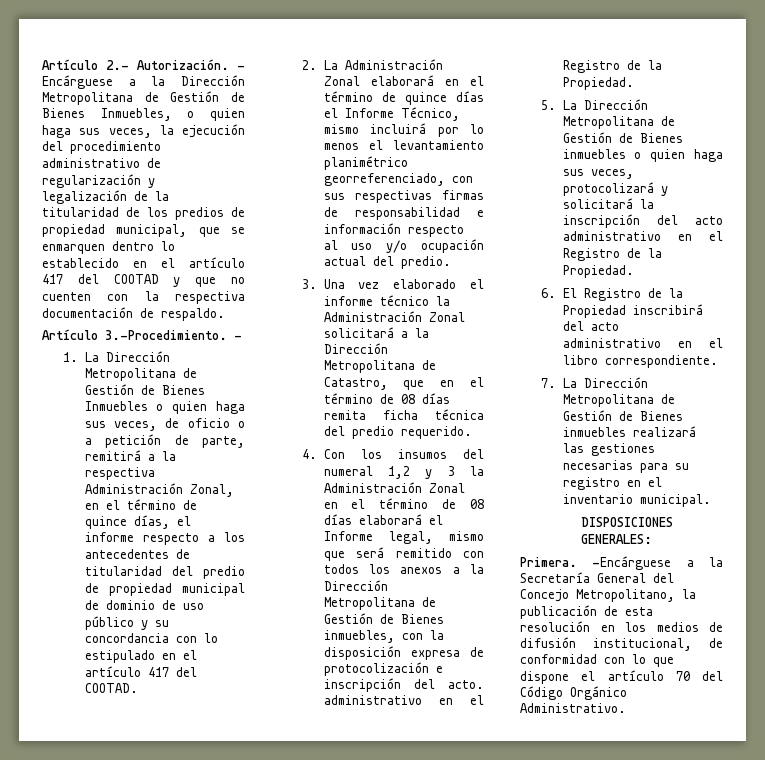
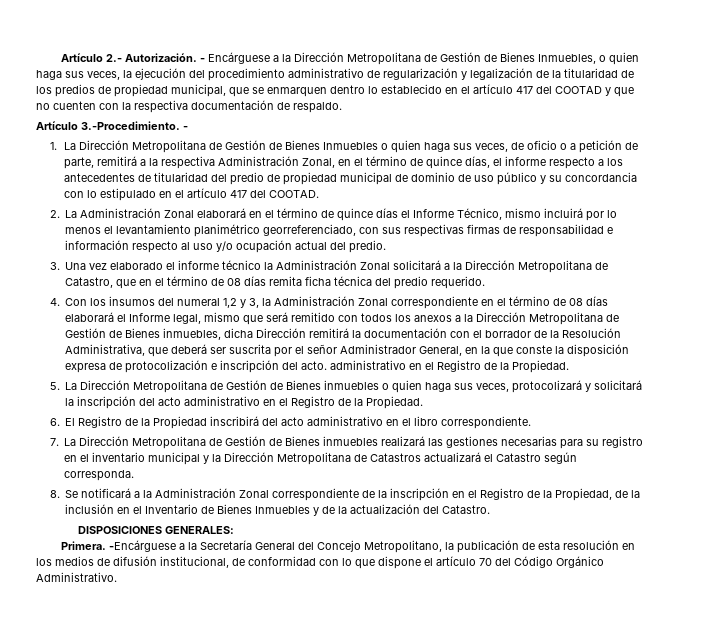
- 4. Con los insumos del numeral 1,2 y 3 la Administración Zonal en el término de 08 días elaborará el Informe legal, mismo que será remitido con todos los anexos a la Dirección Metropolitana de Gestión de Bienes inmuebles, con la disposición expresa de protocolización e inscripción del acto. administrativo en el Registro de la Propiedad.
+ 4. Con los insumos del numeral 1,2 y 3, la Administración Zonal correspondiente en el término de 08 días elaborará el Informe legal, mismo que será remitido con todos los anexos a la Dirección Metropolitana de Gestión de Bienes inmuebles, dicha Dirección remitirá la documentación con el borrador de la Resolución Administrativa, que deberá ser suscrita por el señor Administrador General, en la que conste la disposición expresa de protocolización e inscripción del acto. administrativo en el Registro de la Propiedad.
- 7. La Dirección Metropolitana de Gestión de Bienes inmuebles realizará las gestiones necesarias para su registro en el inventario municipal.
+ 7. La Dirección Metropolitana de Gestión de Bienes inmuebles realizará las gestiones necesarias para su registro en el inventario municipal y la Dirección Metropolitana de Catastros actualizará el Catastro según corresponda.
+ 8. Se notificará a la Administración Zonal correspondiente de la inscripción en el Registro de la Propiedad, de la inclusión en el Inventario de Bienes Inmuebles y de la actualización del Catastro.

